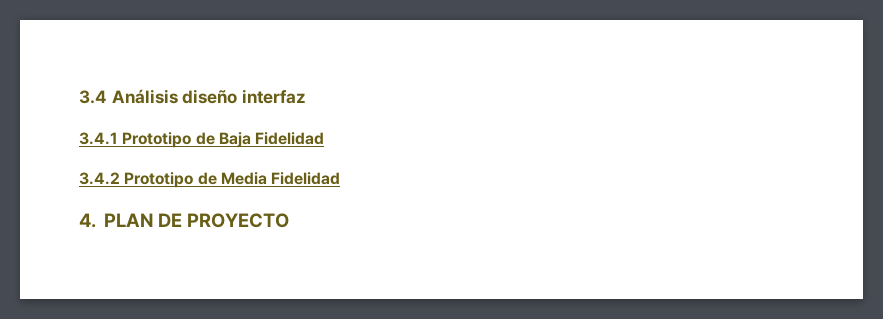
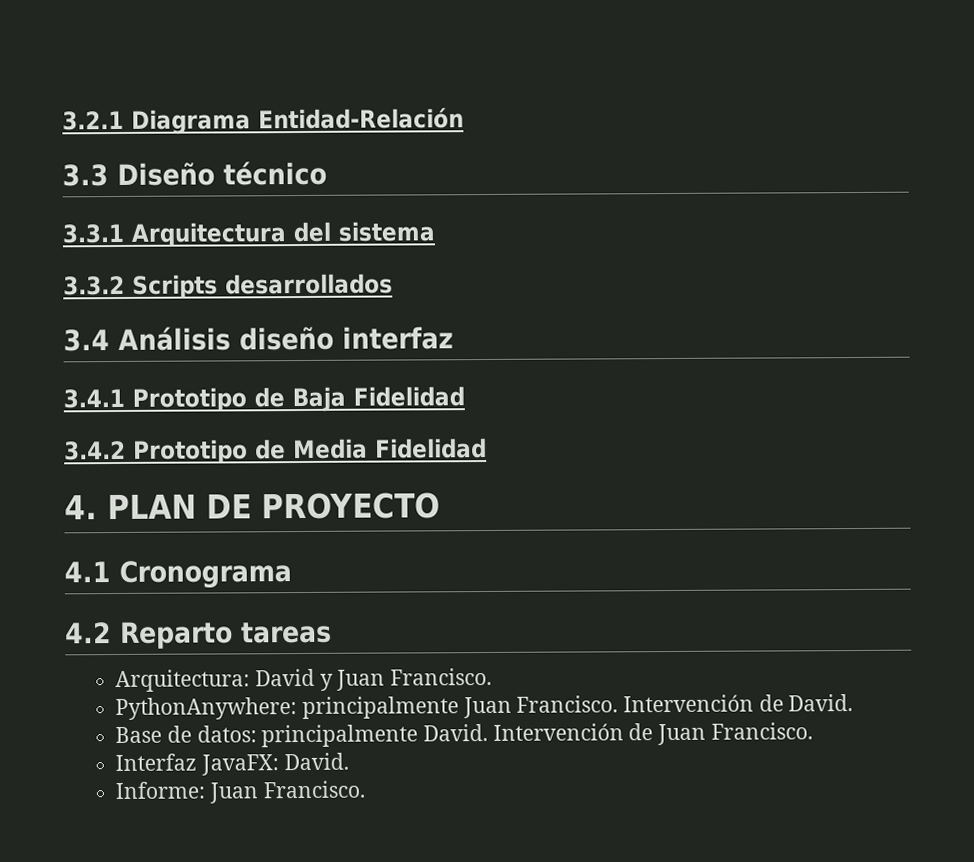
+ 3.2.1 Diagrama Entidad-Relación
+ 3.3 Diseño técnico
+ 3.3.1 Arquitectura del sistema
+ 3.3.2 Scripts desarrollados
+ 4.1 Cronograma
+ 4.2 Reparto tareas
+ Arquitectura: David y Juan Francisco.
+ PythonAnywhere: principalmente Juan Francisco. Intervención de David.
+ Base de datos: principalmente David. Intervención de Juan Francisco.
+ Interfaz JavaFX: David.
+ Informe: Juan Francisco.

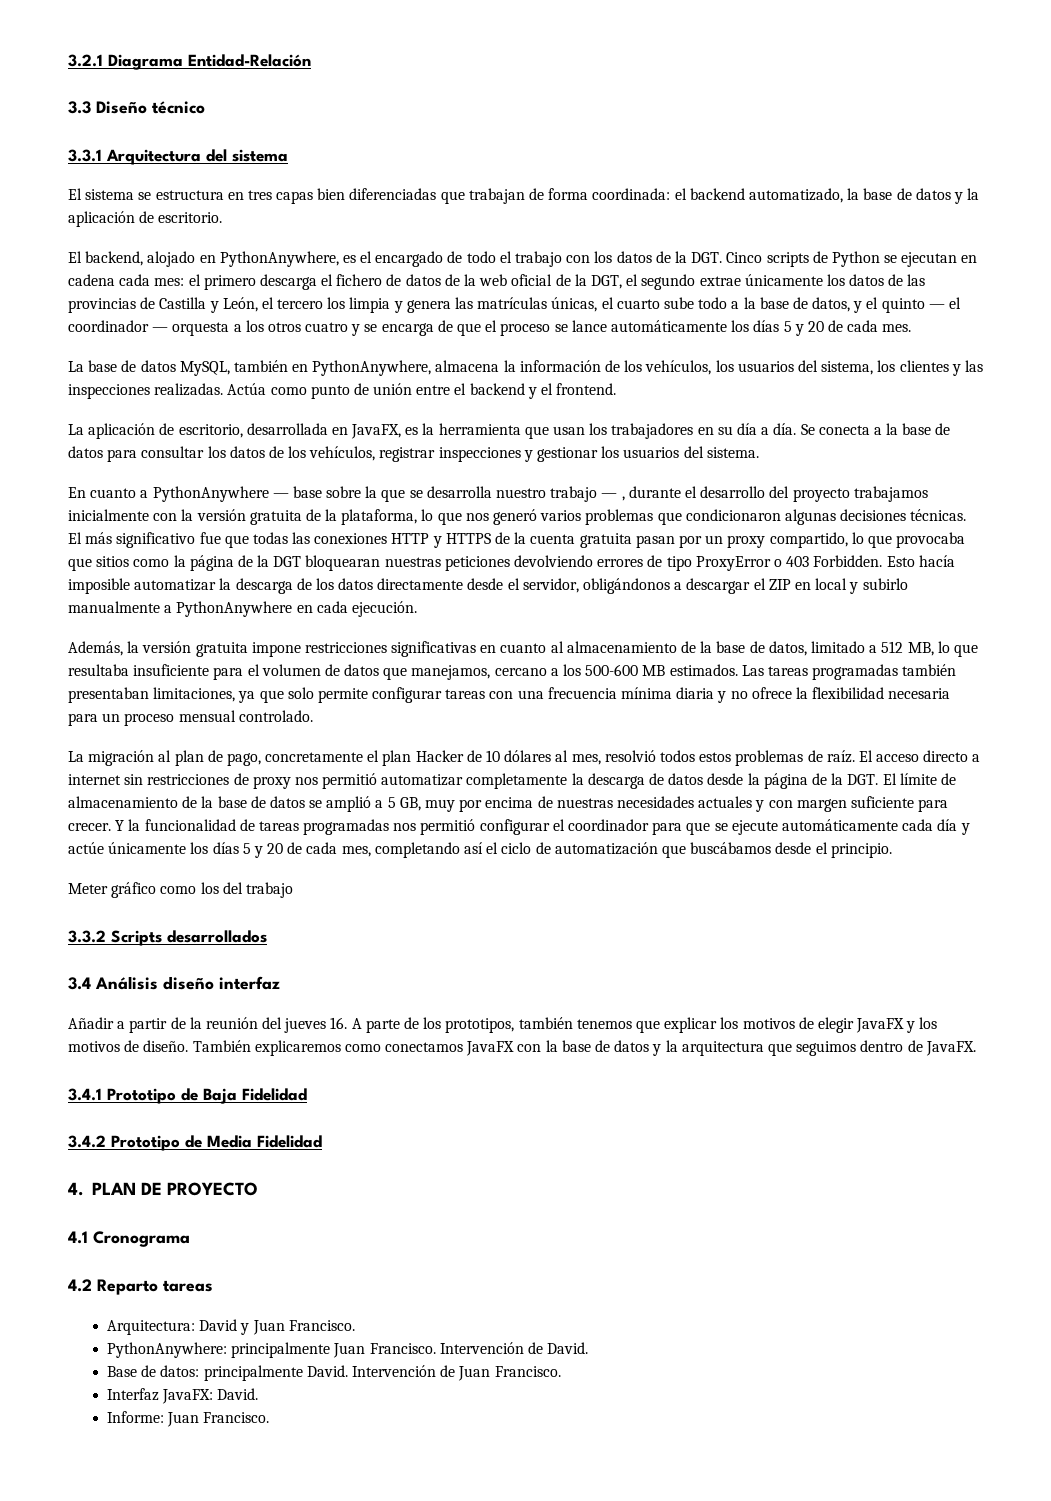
+ El sistema se estructura en tres capas bien diferenciadas que trabajan de forma coordinada: el backend automatizado, la base de datos y la aplicación de escritorio.
+ El backend, alojado en PythonAnywhere, es el encargado de todo el trabajo con los datos de la DGT. Cinco scripts de Python se ejecutan en cadena cada mes: el primero descarga el fichero de datos de la web oficial de la DGT, el segundo extrae únicamente los datos de las provincias de Castilla y León, el tercero los limpia y genera las matrículas únicas, el cuarto sube todo a la base de datos, y el quinto — el coordinador — orquesta a los otros cuatro y se encarga de que el proceso se lance automáticamente los días 5 y 20 de cada mes.
+ La base de datos MySQL, también en PythonAnywhere, almacena la información de los vehículos, los usuarios del sistema, los clientes y las inspecciones realizadas. Actúa como punto de unión entre el backend y el frontend.
+ La aplicación de escritorio, desarrollada en JavaFX, es la herramienta que usan los trabajadores en su día a día. Se conecta a la base de datos para consultar los datos de los vehículos, registrar inspecciones y gestionar los usuarios del sistema.
+ En cuanto a PythonAnywhere — base sobre la que se desarrolla nuestro trabajo — , durante el desarrollo del proyecto trabajamos inicialmente con la versión gratuita de la plataforma, lo que nos generó varios problemas que condicionaron algunas decisiones técnicas. El más significativo fue que todas las conexiones HTTP y HTTPS de la cuenta gratuita pasan por un proxy compartido, lo que provocaba que sitios como la página de la DGT bloquearan nuestras peticiones devolviendo errores de tipo ProxyError o 403 Forbidden. Esto hacía imposible automatizar la descarga de los datos directamente desde el servidor, obligándonos a descargar el ZIP en local y subirlo manualmente a PythonAnywhere en cada ejecución.
+ Además, la versión gratuita impone restricciones significativas en cuanto al almacenamiento de la base de datos, limitado a 512 MB, lo que resultaba insuficiente para el volumen de datos que manejamos, cercano a los 500-600 MB estimados. Las tareas programadas también presentaban limitaciones, ya que solo permite configurar tareas con una frecuencia mínima diaria y no ofrece la flexibilidad necesaria para un proceso mensual controlado.
+ La migración al plan de pago, concretamente el plan Hacker de 10 dólares al mes, resolvió todos estos problemas de raíz. El acceso directo a internet sin restricciones de proxy nos permitió automatizar completamente la descarga de datos desde la página de la DGT. El límite de almacenamiento de la base de datos se amplió a 5 GB, muy por encima de nuestras necesidades actuales y con margen suficiente para crecer. Y la funcionalidad de tareas programadas nos permitió configurar el coordinador para que se ejecute automáticamente cada día y actúe únicamente los días 5 y 20 de cada mes, completando así el ciclo de automatización que buscábamos desde el principio.
+ Meter gráfico como los del trabajo
+ Añadir a partir de la reunión del jueves 16. A parte de los prototipos, también tenemos que explicar los motivos de elegir JavaFX y los motivos de diseño. También explicaremos como conectamos JavaFX con la base de datos y la arquitectura que seguimos dentro de JavaFX.

